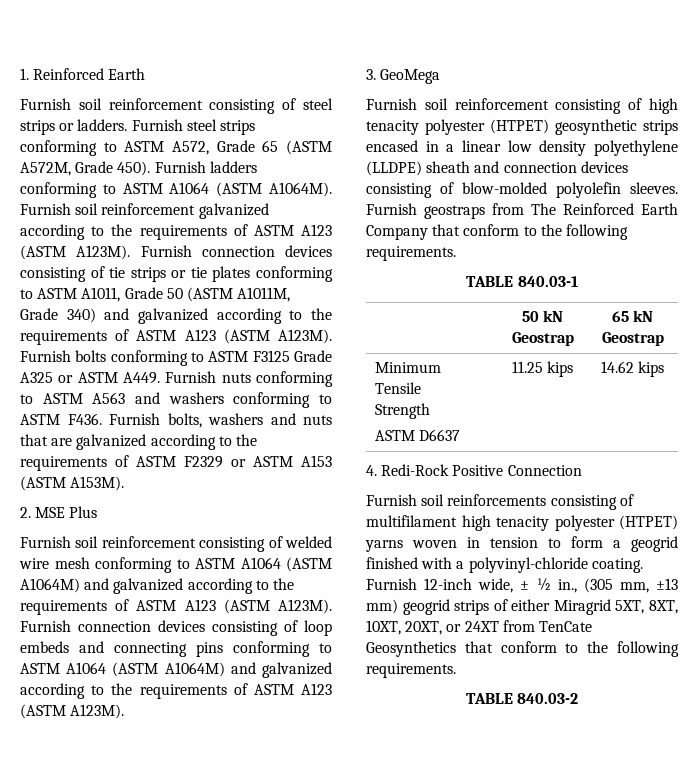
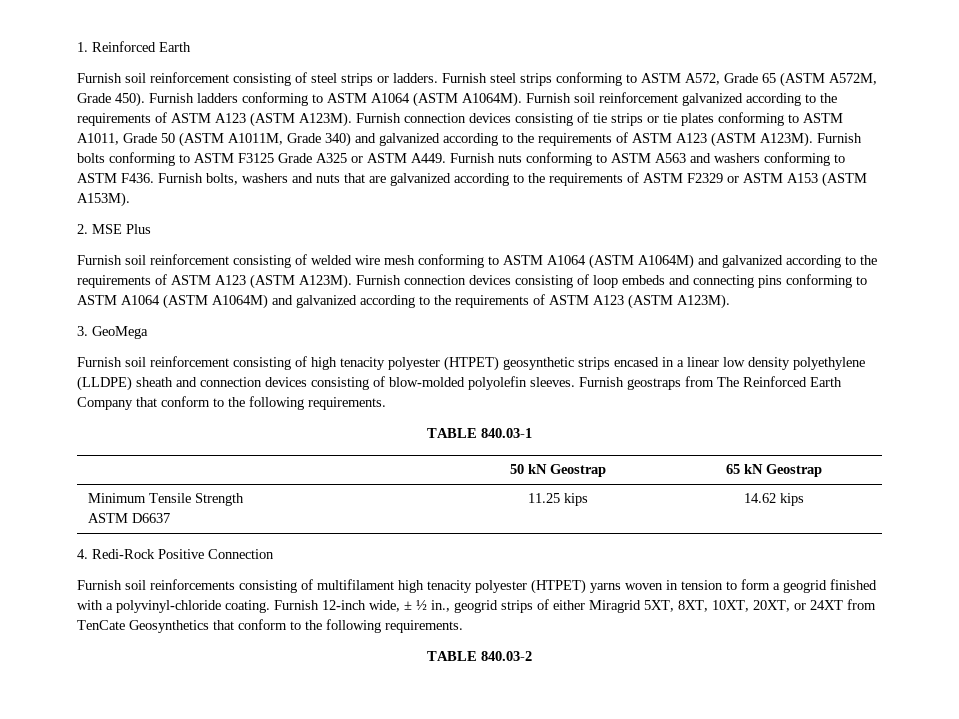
- Furnish 12-inch wide, ± ½ in., (305 mm, ±13 mm) geogrid strips of either Miragrid 5XT, 8XT, 10XT, 20XT, or 24XT from TenCate Geosynthetics that conform to the following requirements.
+ Furnish 12-inch wide, ± ½ in., geogrid strips of either Miragrid 5XT, 8XT, 10XT, 20XT, or 24XT from TenCate Geosynthetics that conform to the following requirements.

